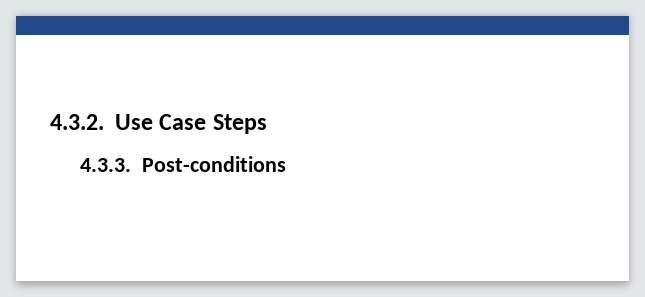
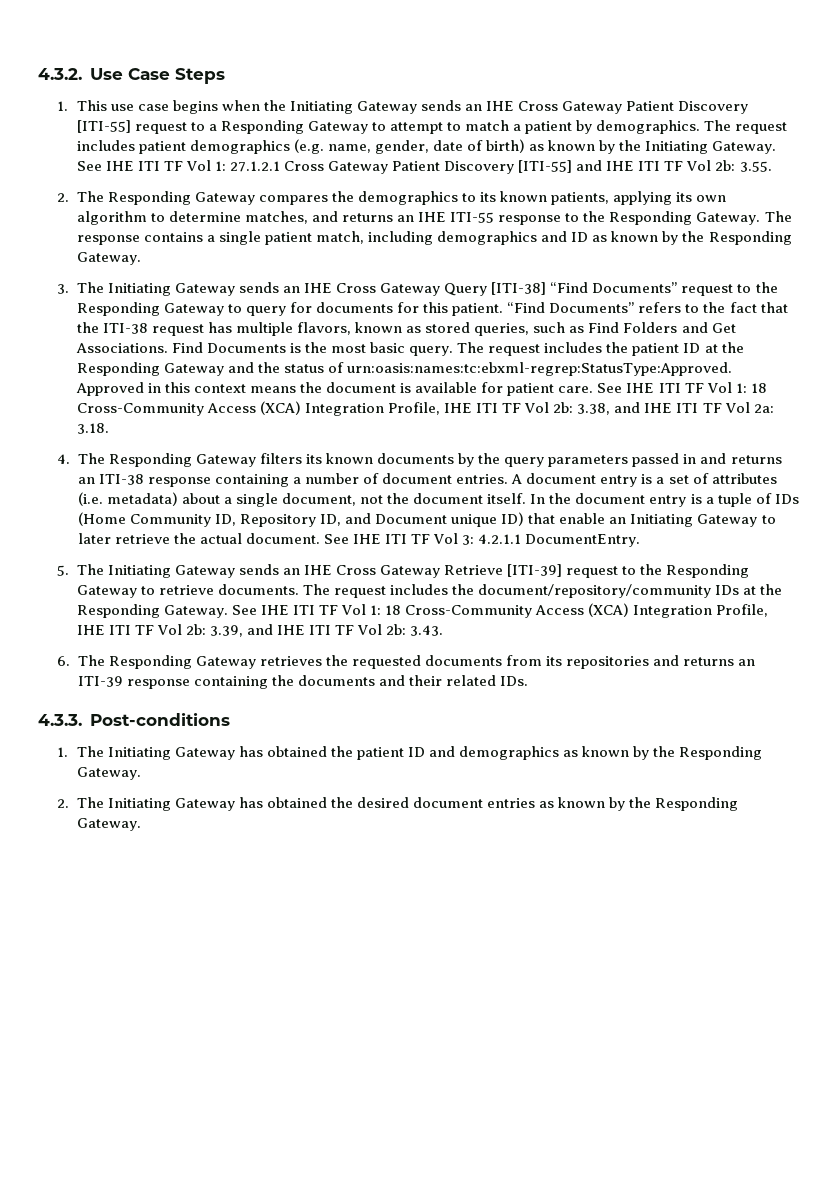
+ 1. This use case begins when the Initiating Gateway sends an IHE Cross Gateway Patient Discovery [ITI-55] request to a Responding Gateway to attempt to match a patient by demographics. The request includes patient demographics (e.g. name, gender, date of birth) as known by the Initiating Gateway. See IHE ITI TF Vol 1: 27.1.2.1 Cross Gateway Patient Discovery [ITI-55] and IHE ITI TF Vol 2b: 3.55.
+ 2. The Responding Gateway compares the demographics to its known patients, applying its own algorithm to determine matches, and returns an IHE ITI-55 response to the Responding Gateway. The response contains a single patient match, including demographics and ID as known by the Responding Gateway.
+ 3. The Initiating Gateway sends an IHE Cross Gateway Query [ITI-38] “Find Documents” request to the Responding Gateway to query for documents for this patient. “Find Documents” refers to the fact that the ITI-38 request has multiple flavors, known as stored queries, such as Find Folders and Get Associations. Find Documents is the most basic query. The request includes the patient ID at the Responding Gateway and the status of urn:oasis:names:tc:ebxml-regrep:StatusType:Approved. Approved in this context means the document is available for patient care. See IHE ITI TF Vol 1: 18 Cross-Community Access (XCA) Integration Profile, IHE ITI TF Vol 2b: 3.38, and IHE ITI TF Vol 2a: 3.18.
+ 4. The Responding Gateway filters its known documents by the query parameters passed in and returns an ITI-38 response containing a number of document entries. A document entry is a set of attributes (i.e. metadata) about a single document, not the document itself. In the document entry is a tuple of IDs (Home Community ID, Repository ID, and Document unique ID) that enable an Initiating Gateway to later retrieve the actual document. See IHE ITI TF Vol 3: 4.2.1.1 DocumentEntry.
+ 5. The Initiating Gateway sends an IHE Cross Gateway Retrieve [ITI-39] request to the Responding Gateway to retrieve documents. The request includes the document/repository/community IDs at the Responding Gateway. See IHE ITI TF Vol 1: 18 Cross-Community Access (XCA) Integration Profile, IHE ITI TF Vol 2b: 3.39, and IHE ITI TF Vol 2b: 3.43.
+ 6. The Responding Gateway retrieves the requested documents from its repositories and returns an ITI-39 response containing the documents and their related IDs.
  4.3.3. Post-conditions
+ 1. The Initiating Gateway has obtained the patient ID and demographics as known by the Responding Gateway.
+ 2. The Initiating Gateway has obtained the desired document entries as known by the Responding Gateway.

